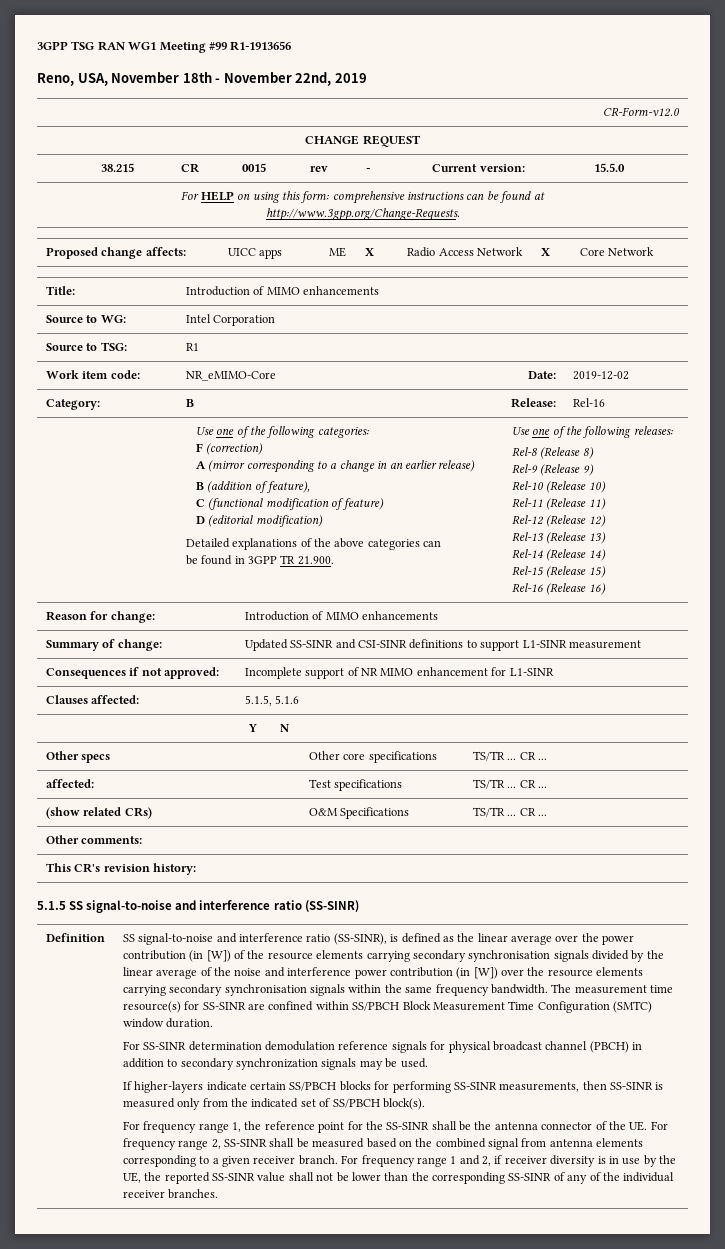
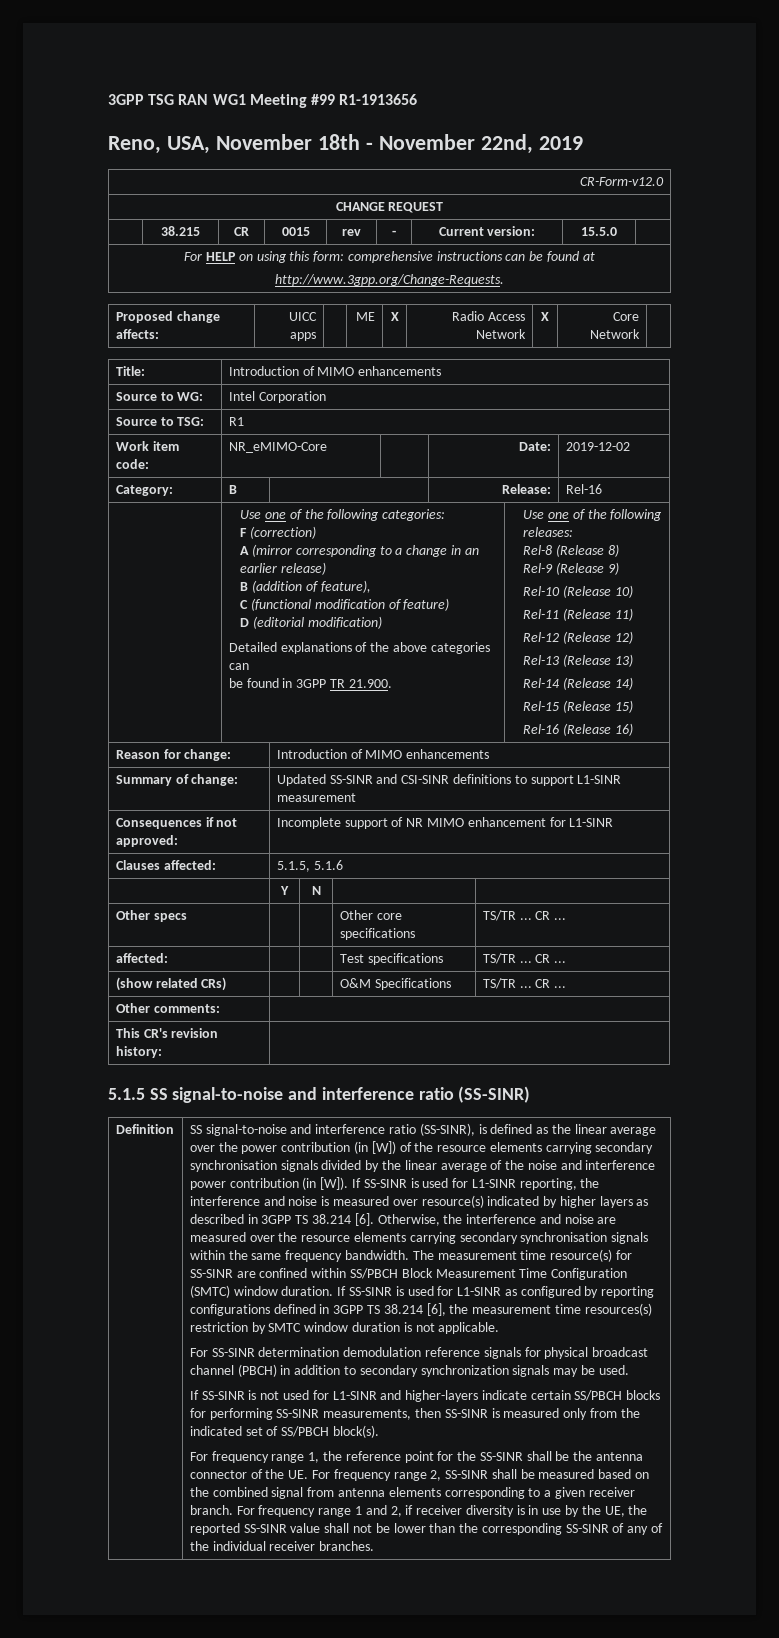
- SS signal-to-noise and interference ratio (SS-SINR), is defined as the linear average over the power contribution (in [W]) of the resource elements carrying secondary synchronisation signals divided by the linear average of the noise and interference power contribution (in [W]) over the resource elements carrying secondary synchronisation signals within the same frequency bandwidth.
+ SS signal-to-noise and interference ratio (SS-SINR), is defined as the linear average over the power contribution (in [W]) of the resource elements carrying secondary synchronisation signals divided by the linear average of the noise and interference power contribution (in [W]). If SS-SINR is used for L1-SINR reporting, the interference and noise is measured over resource(s) indicated by higher layers as described in 3GPP TS 38.214 [6]. Otherwise, the interference and noise are measured over the resource elements carrying secondary synchronisation signals within the same frequency bandwidth.
+ If SS-SINR is used for L1-SINR as configured by reporting configurations defined in 3GPP TS 38.214 [6], the measurement time resources(s) restriction by SMTC window duration is not applicable.
- If higher-layers indicate certain SS/PBCH blocks for performing SS-SINR measurements, then SS-SINR is measured only from the indicated set of SS/PBCH block(s).
+ If SS-SINR is not used for L1-SINR and higher-layers indicate certain SS/PBCH blocks for performing SS-SINR measurements, then SS-SINR is measured only from the indicated set of SS/PBCH block(s).

